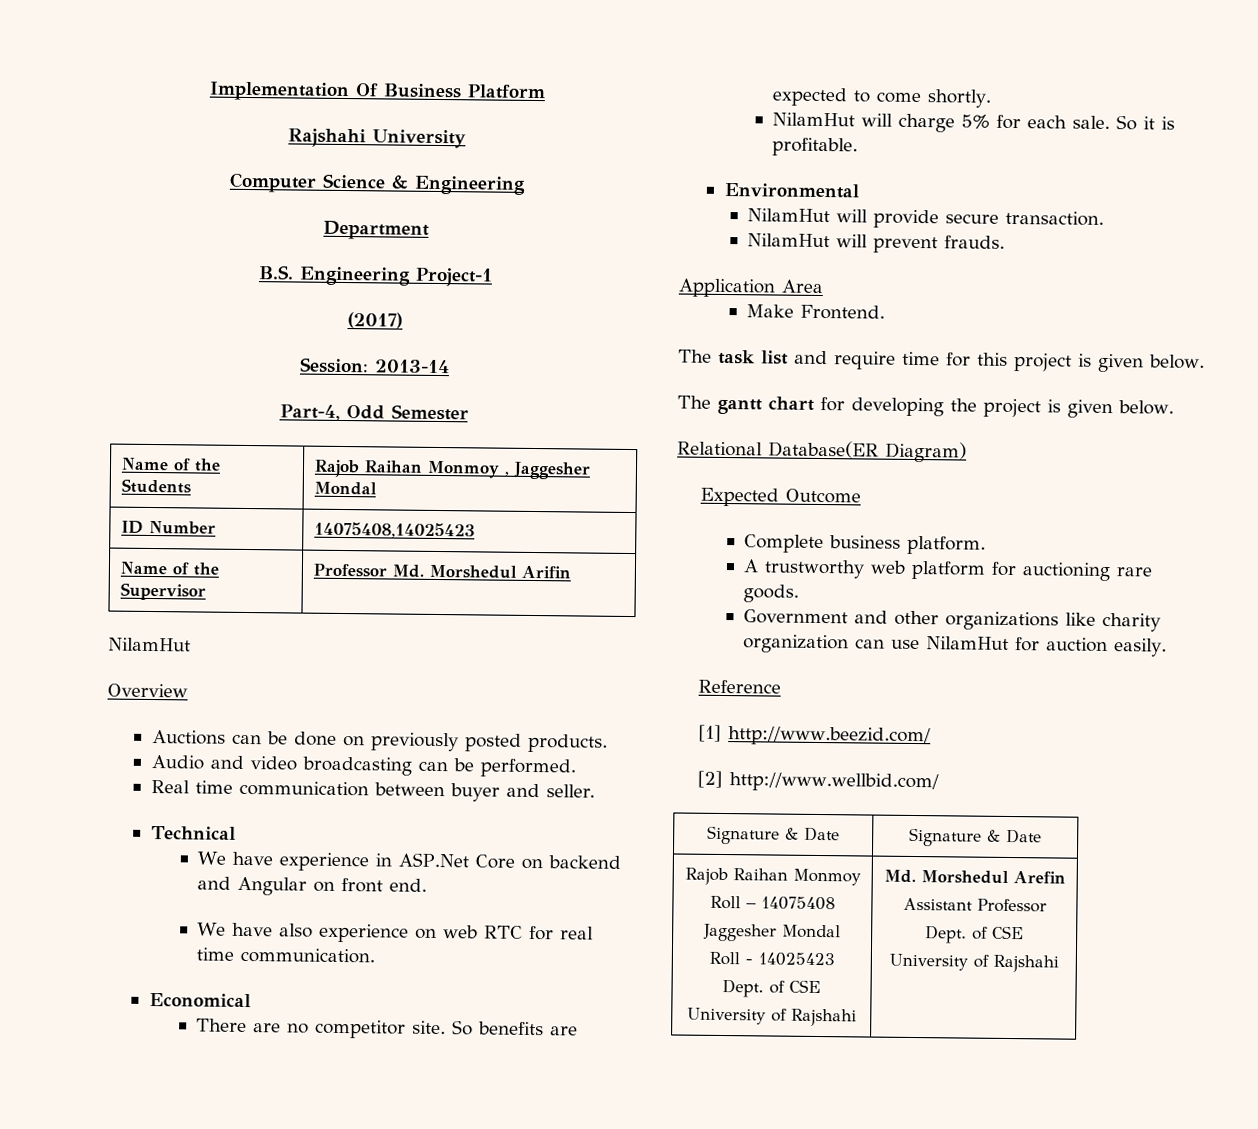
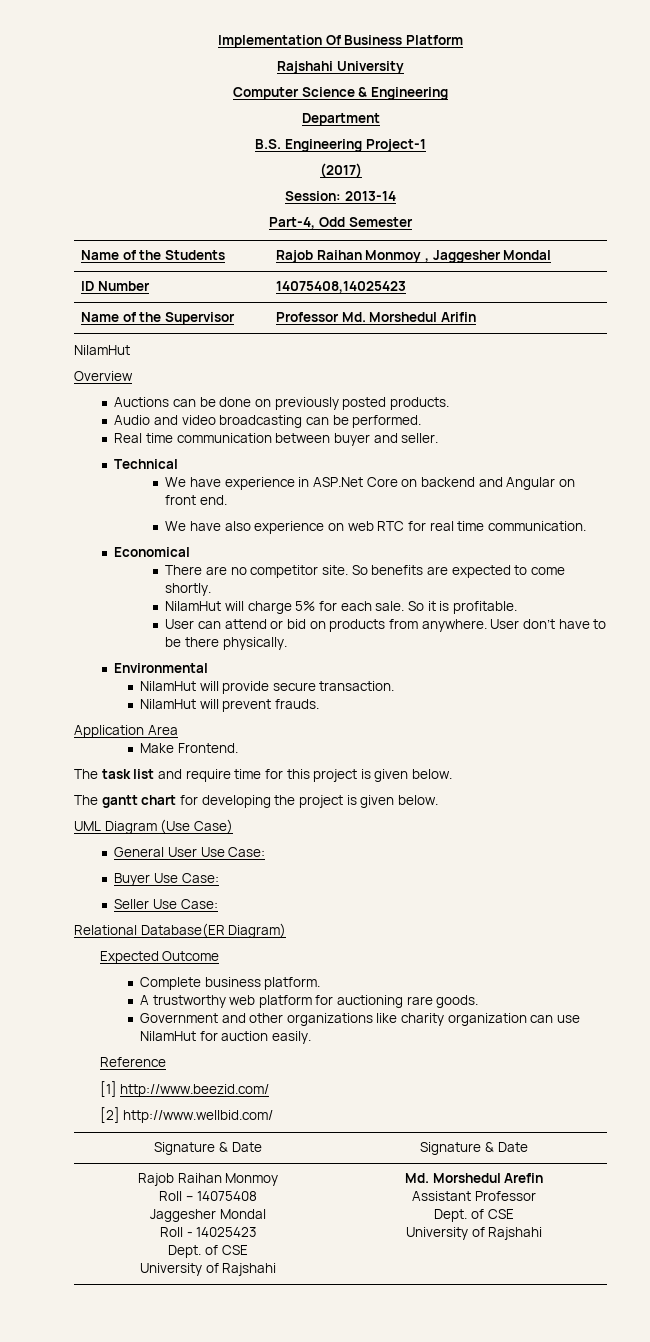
+ User can attend or bid on products from anywhere. User don’t have to be there physically.
+ UML Diagram (Use Case)
+ General User Use Case:
+ Buyer Use Case:
+ Seller Use Case:

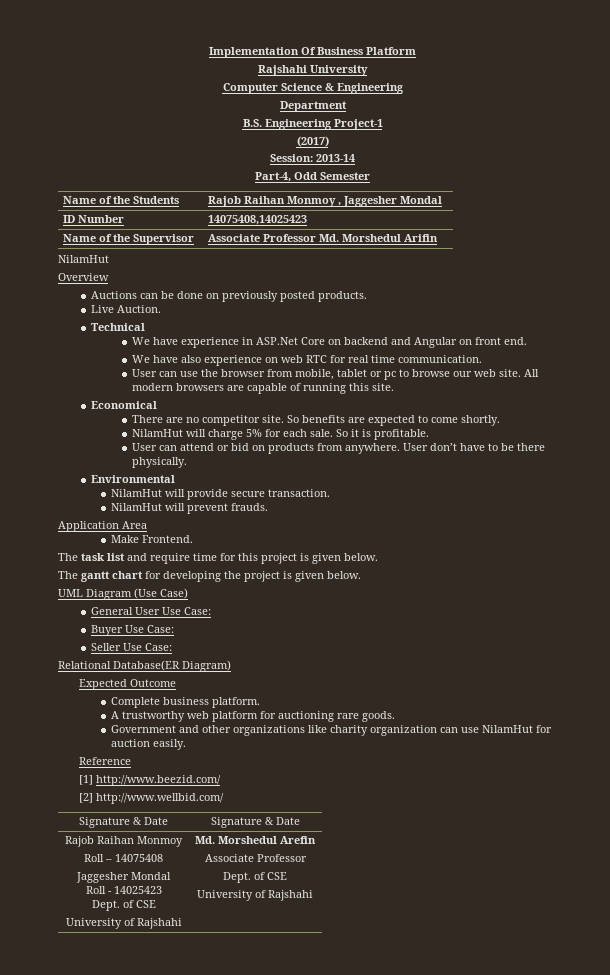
- Name of the Supervisor | Professor Md. Morshedul Arifin
+ Name of the Supervisor | Associate Professor Md. Morshedul Arifin
- Audio and video broadcasting can be performed.
- Real time communication between buyer and seller.
+ Live Auction.
+ User can use the browser from mobile, tablet or pc to browse our web site. All modern browsers are capable of running this site.
  Signature & Date | Signature & Date
  Rajob Raihan Monmoy
  Roll – 14075408
  Jaggesher Mondal
  Roll - 14025423
  Dept. of CSE
  University of Rajshahi | Md. Morshedul Arefin
- Assistant Professor
+ Associate Professor

